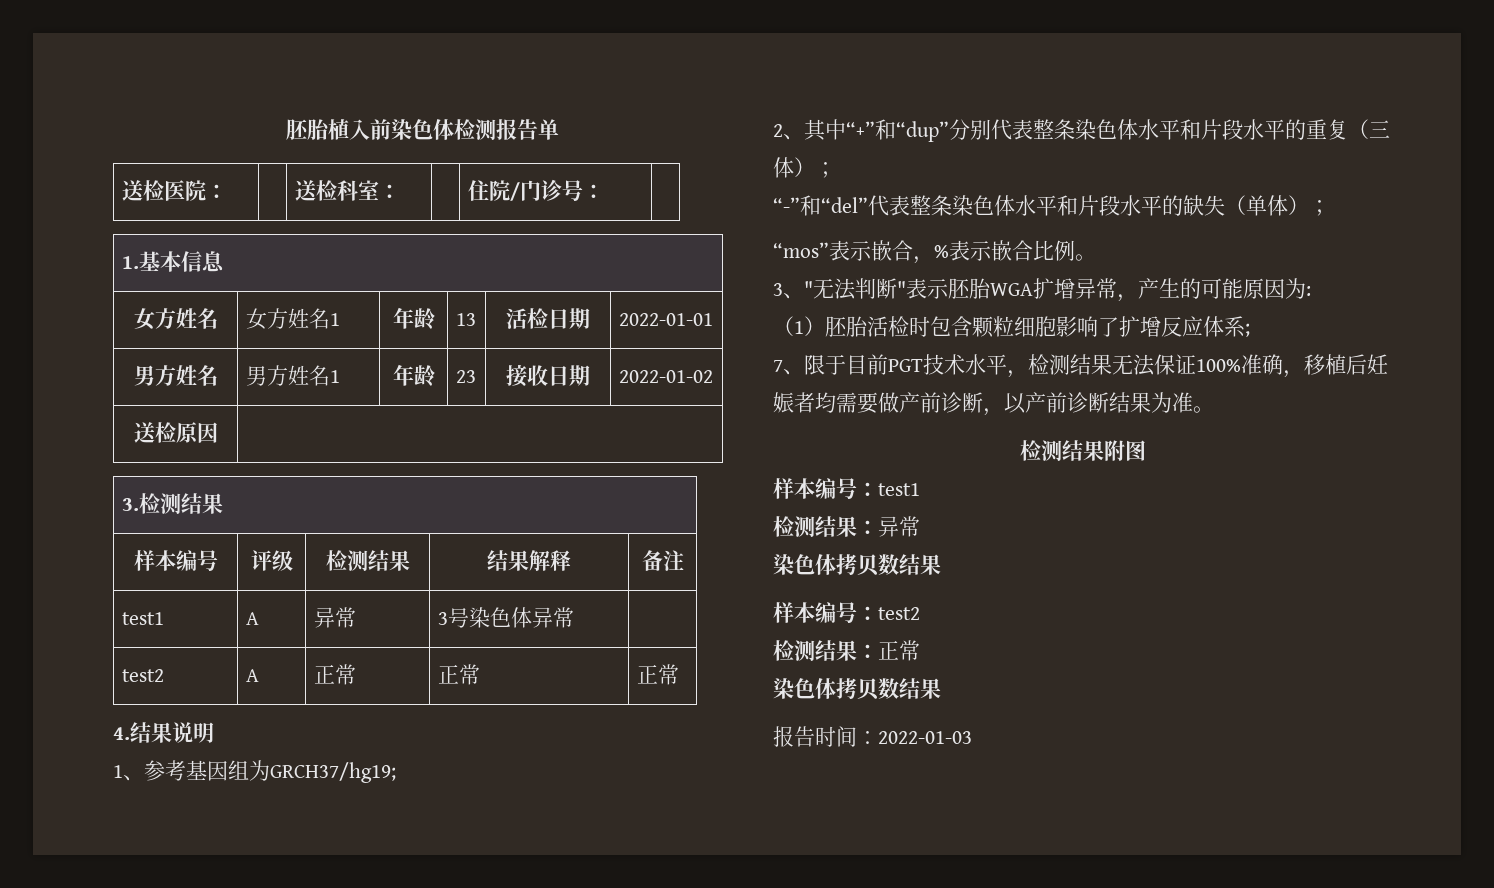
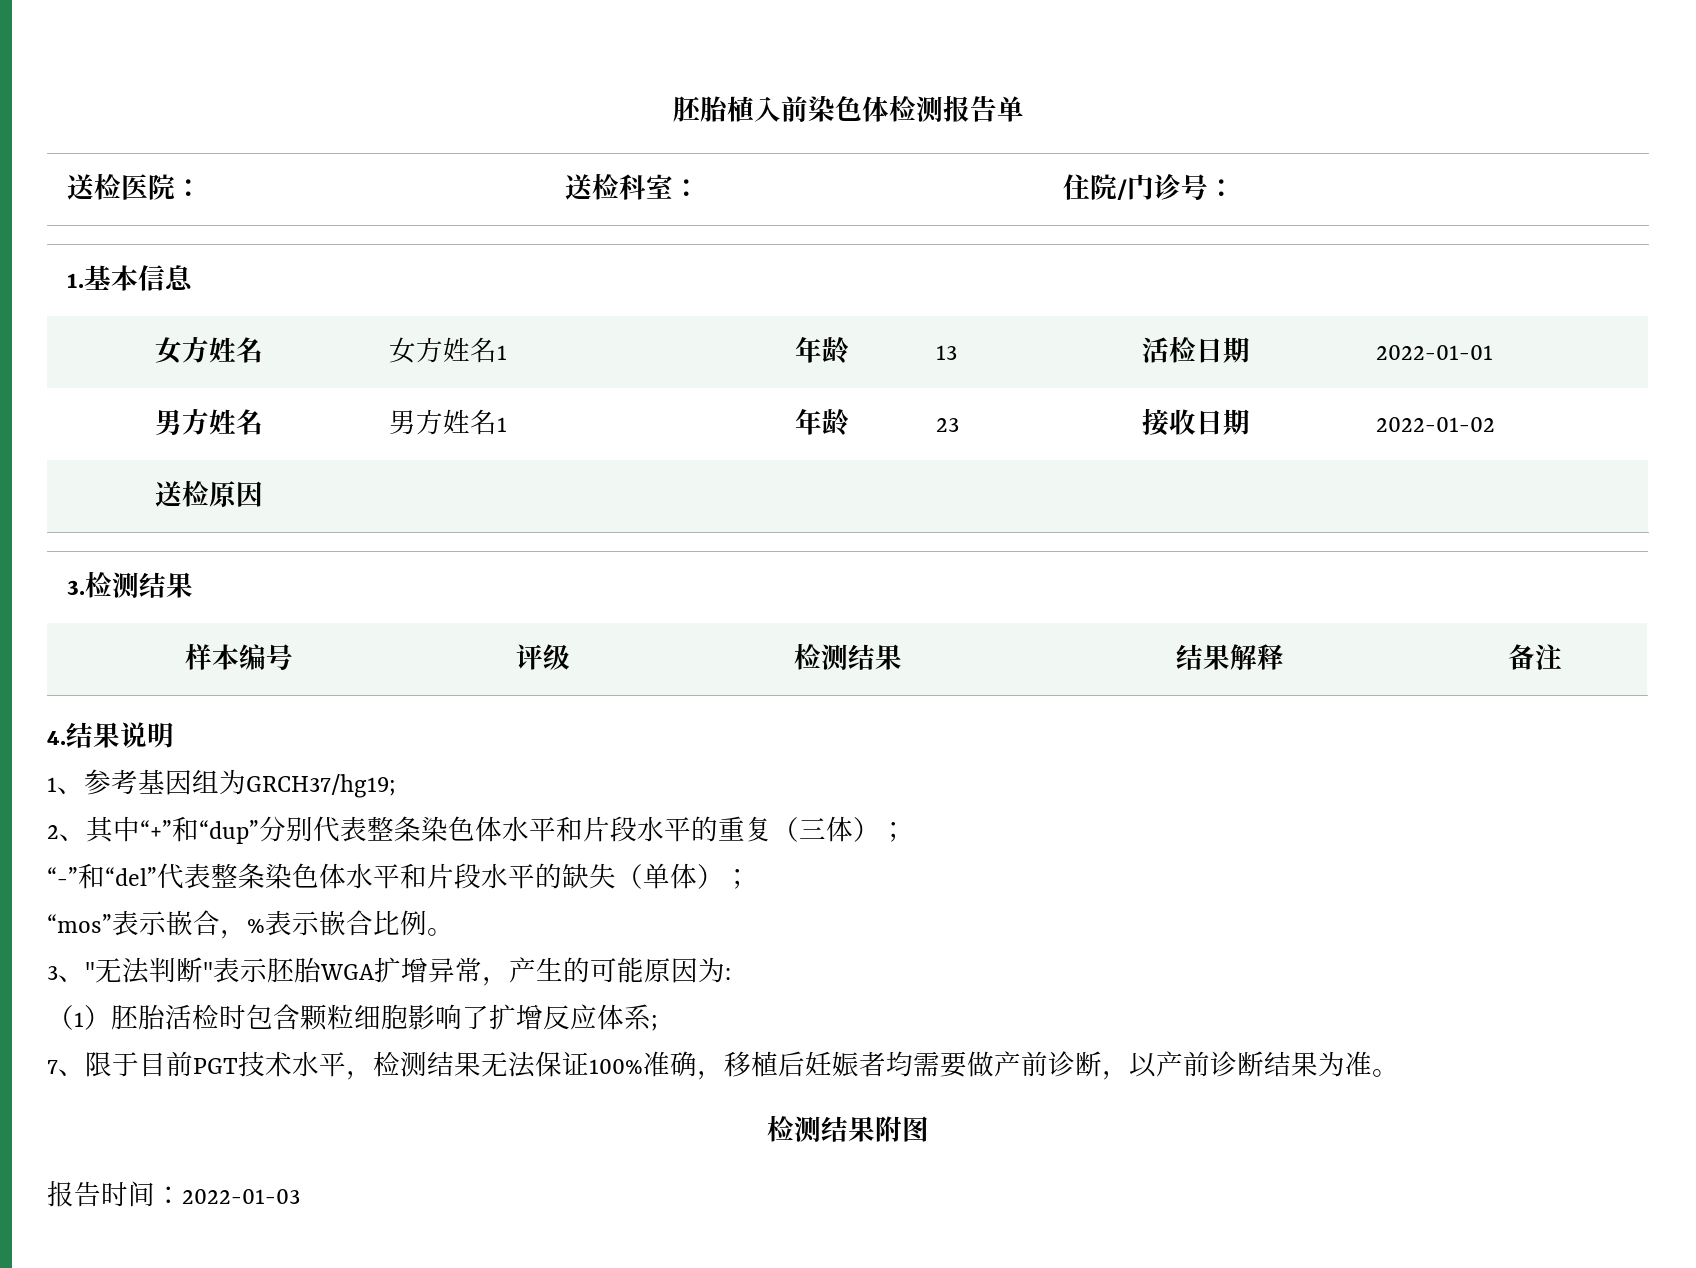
- test1 | A | 异常 | 3号染色体异常 |
- test2 | A | 正常 | 正常 | 正常
- 样本编号：test1
- 检测结果：异常
- 染色体拷贝数结果
- 样本编号：test2
- 检测结果：正常
- 染色体拷贝数结果

